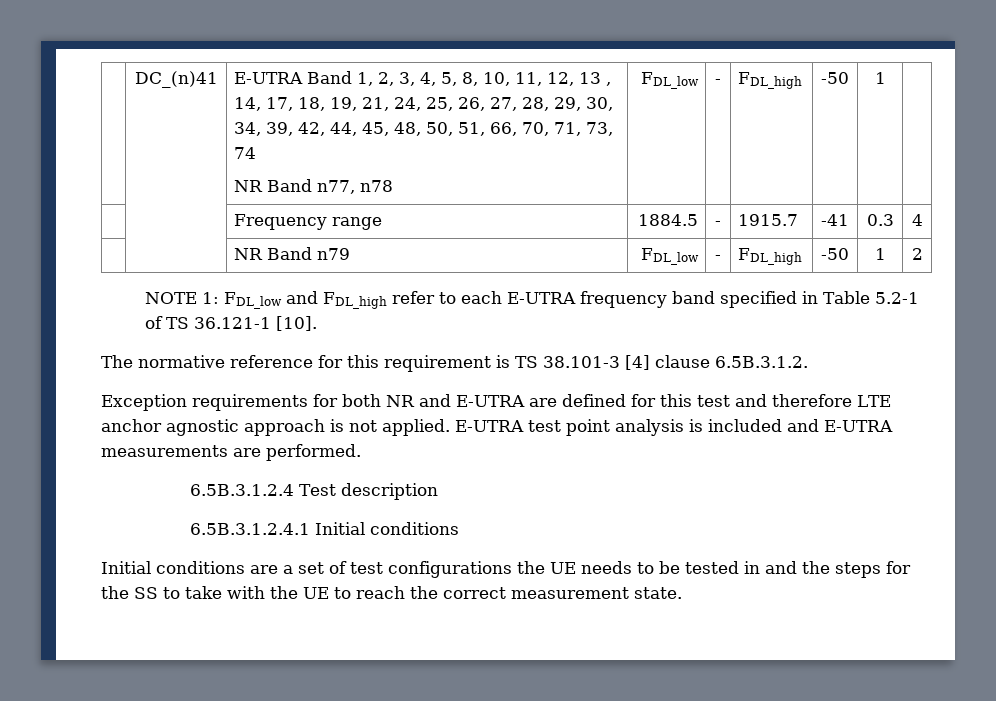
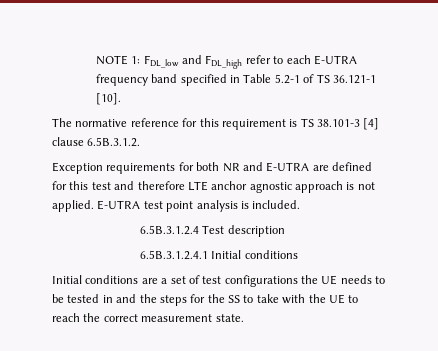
- DC_(n)41 | E-UTRA Band 1, 2, 3, 4, 5, 8, 10, 11, 12, 13 , 14, 17, 18, 19, 21, 24, 25, 26, 27, 28, 29, 30, 34, 39, 42, 44, 45, 48, 50, 51, 66, 70, 71, 73, 74
- NR Band n77, n78 | FDL_low | - | FDL_high | -50 | 1 |
- | | Frequency range | 1884.5 | - | 1915.7 | -41 | 0.3 | 4
- | | NR Band n79 | FDL_low | - | FDL_high | -50 | 1 | 2
- E-UTRA test point analysis is included and E-UTRA measurements are performed.
+ E-UTRA test point analysis is included.

